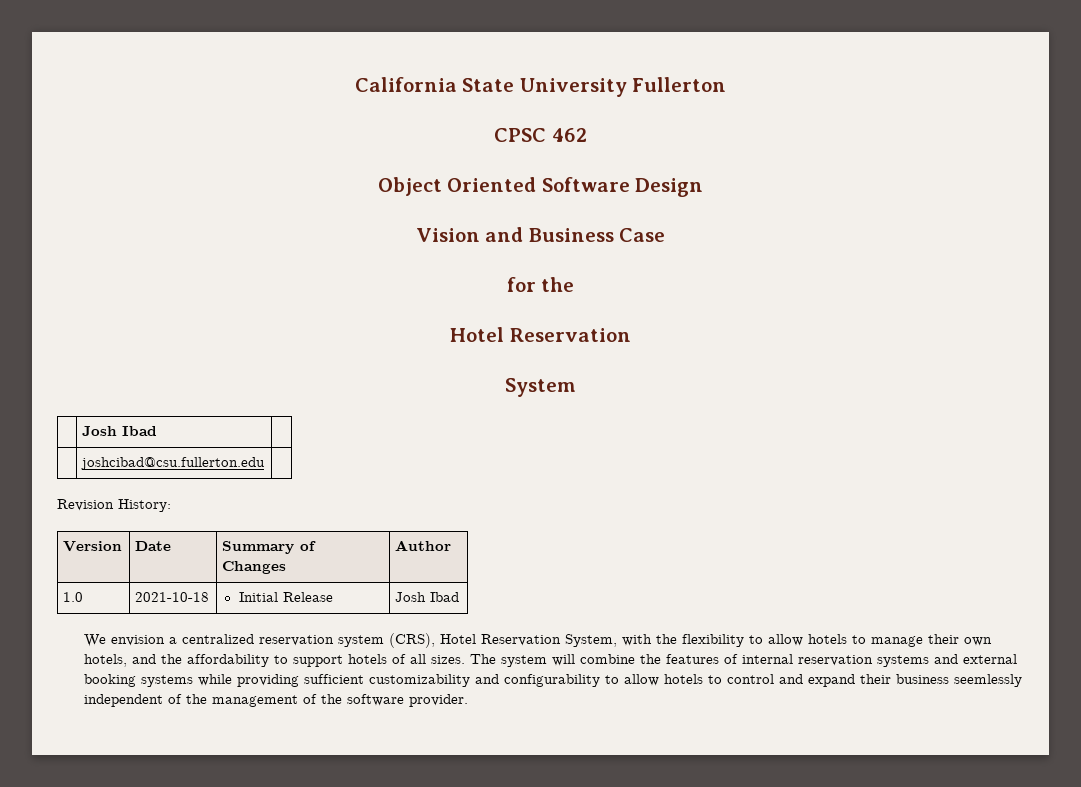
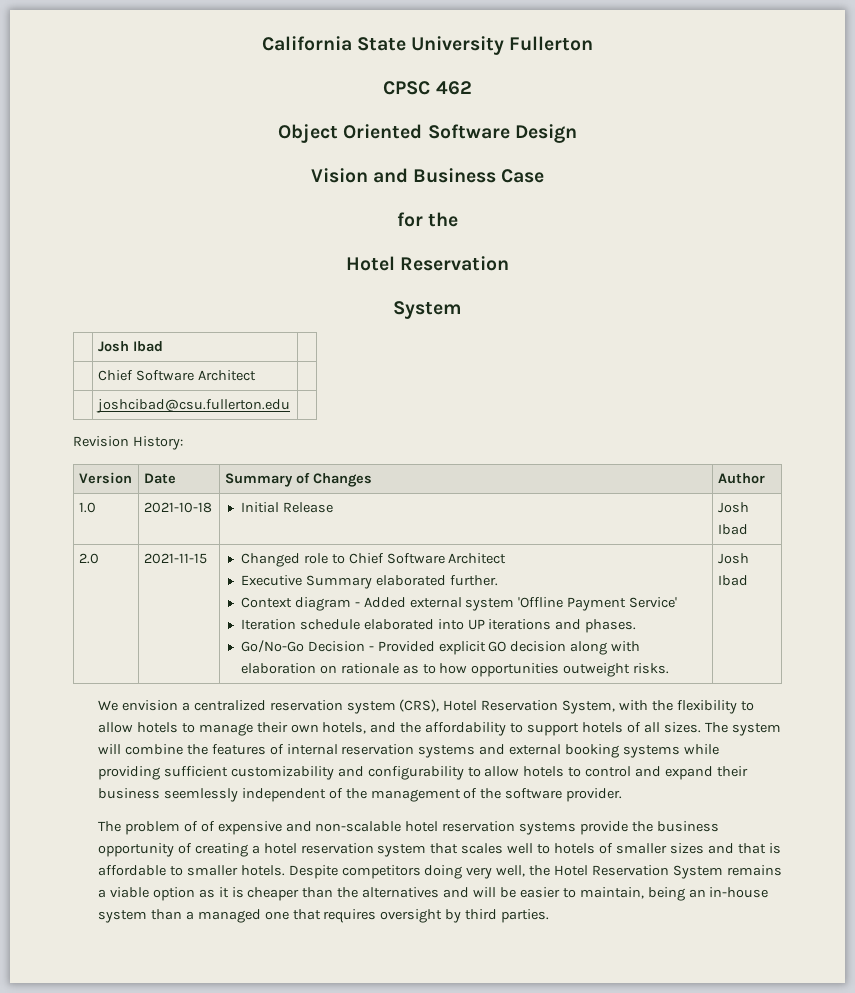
+ | Chief Software Architect |
+ 2.0 | 2021-11-15 | Changed role to Chief Software Architect
+ Executive Summary elaborated further.
+ Context diagram - Added external system 'Offline Payment Service'
+ Iteration schedule elaborated into UP iterations and phases.
+ Go/No-Go Decision - Provided explicit GO decision along with elaboration on rationale as to how opportunities outweight risks. | Josh Ibad
+ The problem of of expensive and non-scalable hotel reservation systems provide the business opportunity of creating a hotel reservation system that scales well to hotels of smaller sizes and that is affordable to smaller hotels. Despite competitors doing very well, the Hotel Reservation System remains a viable option as it is cheaper than the alternatives and will be easier to maintain, being an in-house system than a managed one that requires oversight by third parties.

